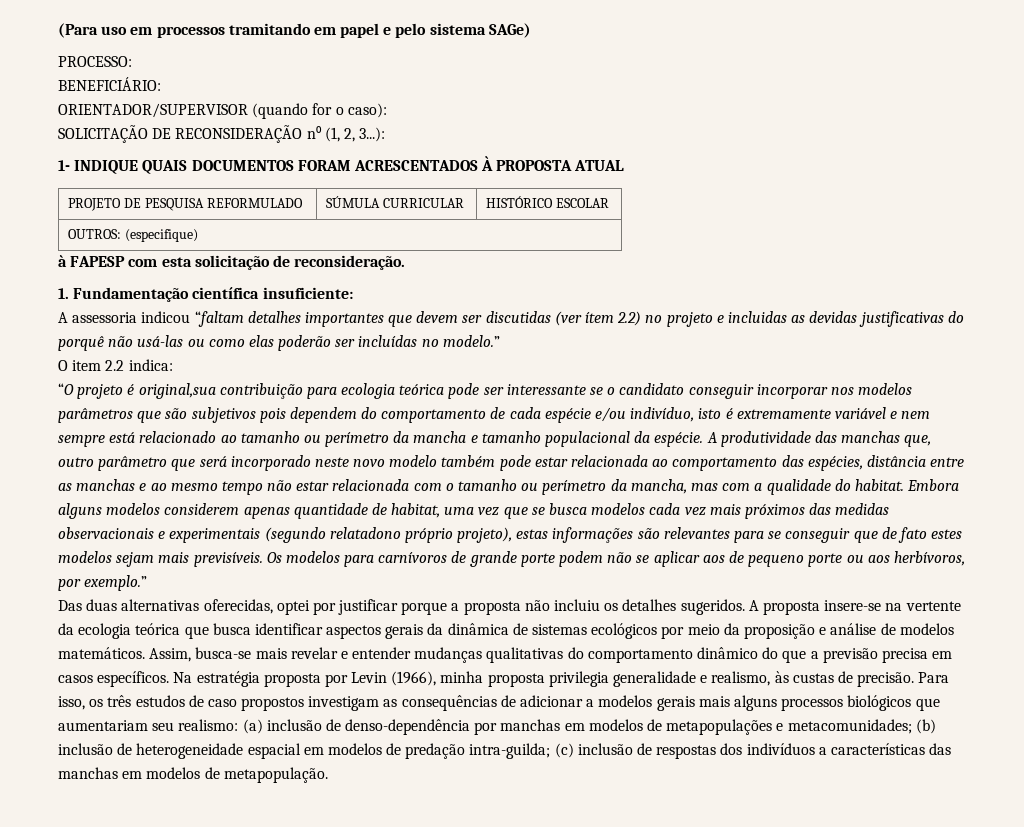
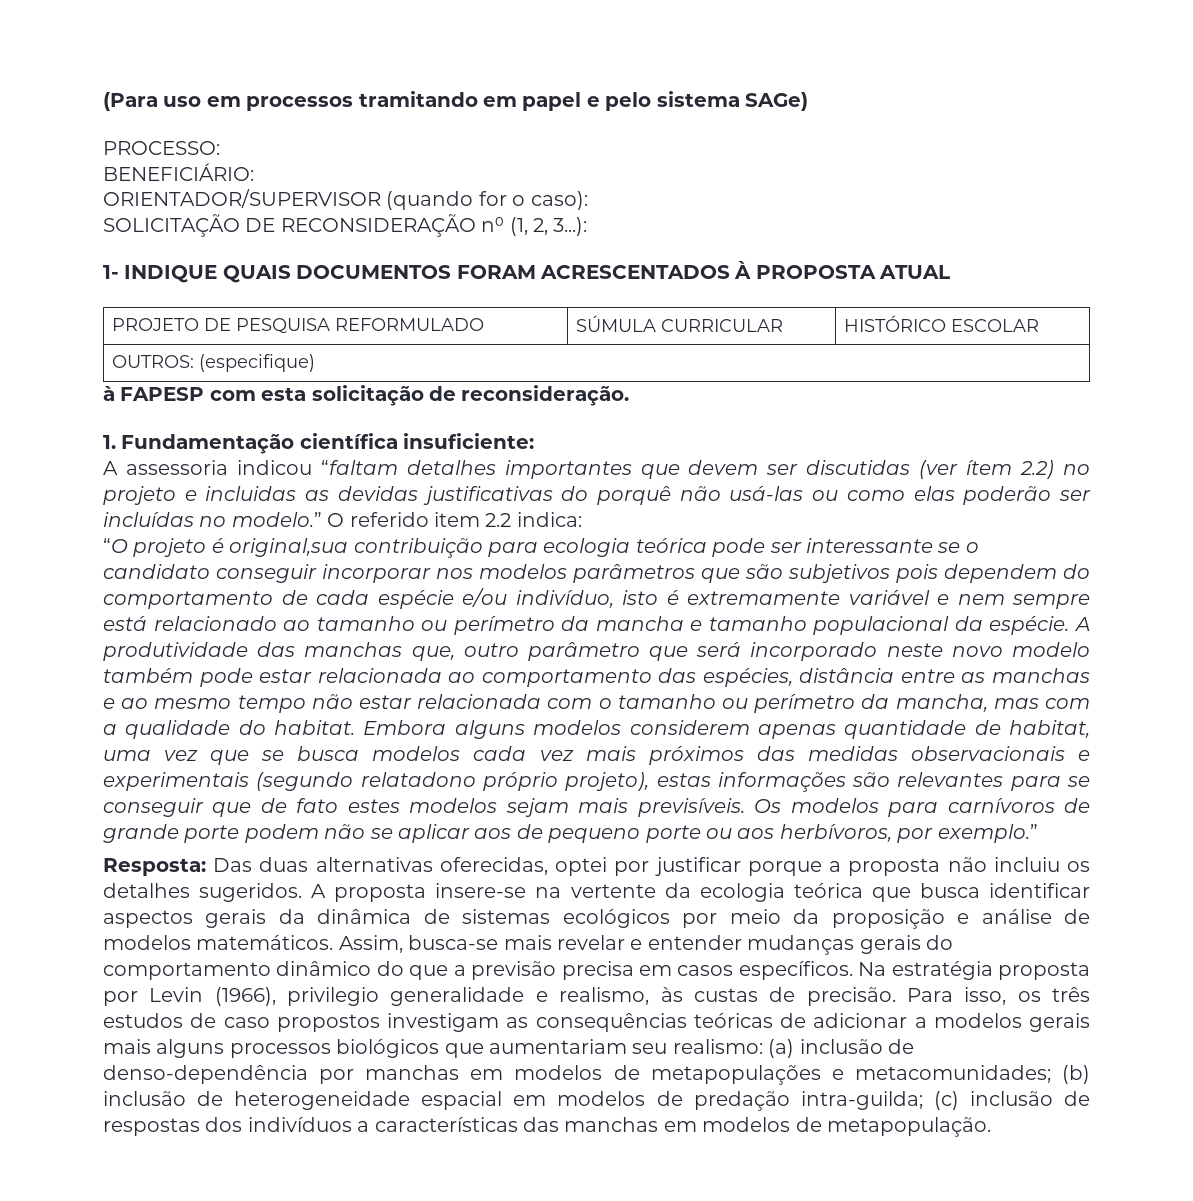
- A assessoria indicou “faltam detalhes importantes que devem ser discutidas (ver ítem 2.2) no projeto e incluidas as devidas justificativas do porquê não usá-las ou como elas poderão ser incluídas no modelo.”
- O item 2.2 indica:
+ A assessoria indicou “faltam detalhes importantes que devem ser discutidas (ver ítem 2.2) no projeto e incluidas as devidas justificativas do porquê não usá-las ou como elas poderão ser incluídas no modelo.” O referido item 2.2 indica:
- Das duas alternativas oferecidas, optei por justificar porque a proposta não incluiu os detalhes sugeridos.
+ Resposta: Das duas alternativas oferecidas, optei por justificar porque a proposta não incluiu os detalhes sugeridos.
- Assim, busca-se mais revelar e entender mudanças qualitativas do comportamento dinâmico do que a previsão precisa em casos específicos.
+ Assim, busca-se mais revelar e entender mudanças gerais do comportamento dinâmico do que a previsão precisa em casos específicos.
- Na estratégia proposta por Levin (1966), minha proposta privilegia generalidade e realismo, às custas de precisão.
+ Na estratégia proposta por Levin (1966), privilegio generalidade e realismo, às custas de precisão.
- Para isso, os três estudos de caso propostos investigam as consequências de adicionar a modelos gerais mais alguns processos biológicos que aumentariam seu realismo: (a) inclusão de denso-dependência por manchas em modelos de metapopulações e metacomunidades; (b) inclusão de heterogeneidade espacial em modelos de predação intra-guilda; (c) inclusão de respostas dos indivíduos a características das manchas em modelos de metapopulação.
+ Para isso, os três estudos de caso propostos investigam as consequências teóricas de adicionar a modelos gerais mais alguns processos biológicos que aumentariam seu realismo: (a) inclusão de denso-dependência por manchas em modelos de metapopulações e metacomunidades; (b) inclusão de heterogeneidade espacial em modelos de predação intra-guilda; (c) inclusão de respostas dos indivíduos a características das manchas em modelos de metapopulação.

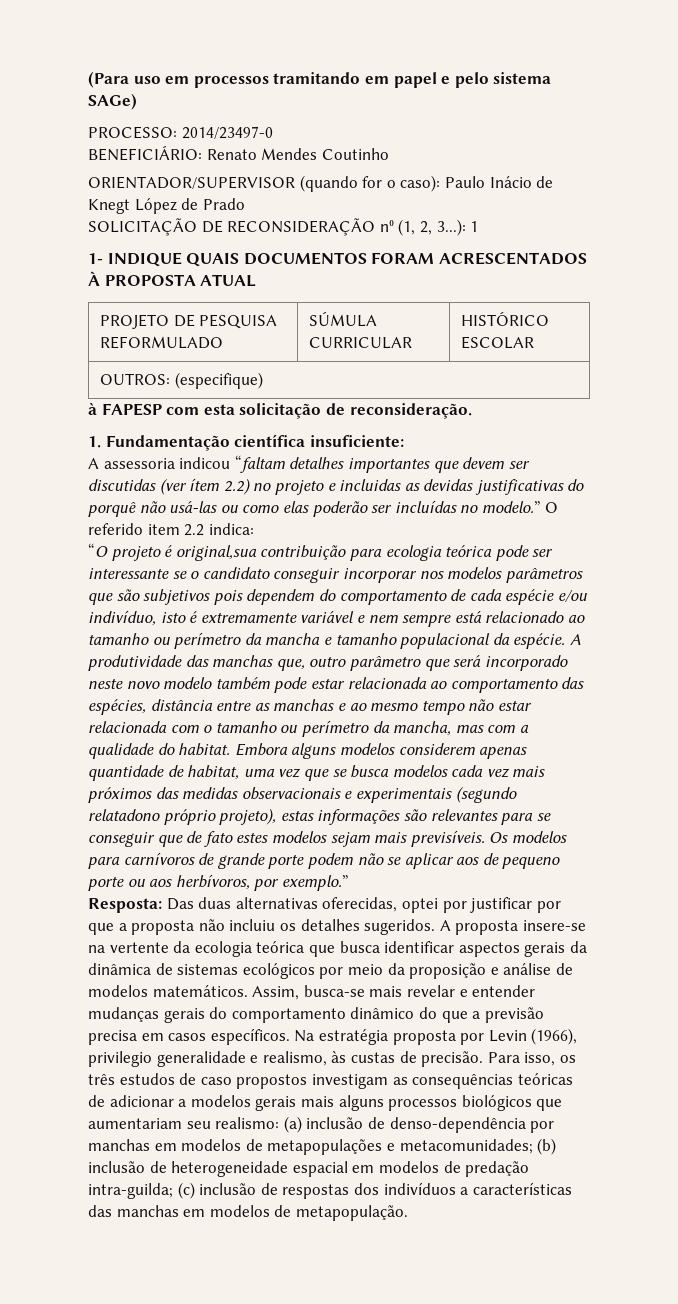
- PROCESSO:
+ PROCESSO: 2014/23497-0
- BENEFICIÁRIO:
+ BENEFICIÁRIO: Renato Mendes Coutinho
- ORIENTADOR/SUPERVISOR (quando for o caso):
+ ORIENTADOR/SUPERVISOR (quando for o caso): Paulo Inácio de Knegt López de Prado
- SOLICITAÇÃO DE RECONSIDERAÇÃO n⁰ (1, 2, 3...):
+ SOLICITAÇÃO DE RECONSIDERAÇÃO n⁰ (1, 2, 3...): 1
- Resposta: Das duas alternativas oferecidas, optei por justificar porque a proposta não incluiu os detalhes sugeridos.
+ Resposta: Das duas alternativas oferecidas, optei por justificar por que a proposta não incluiu os detalhes sugeridos.

